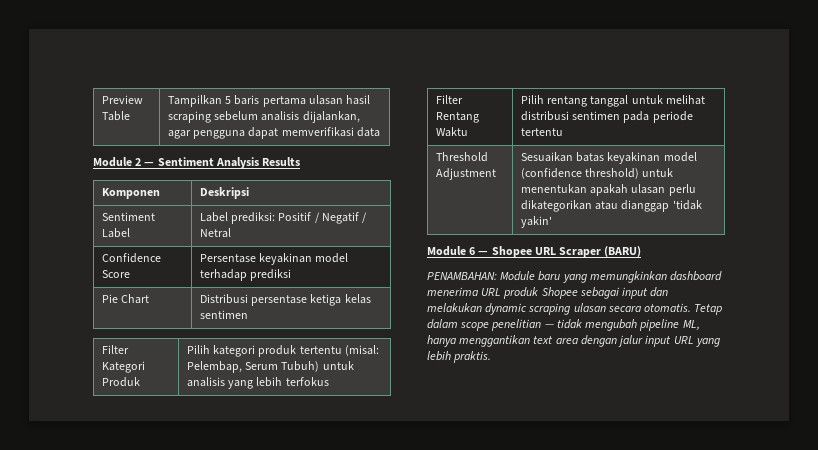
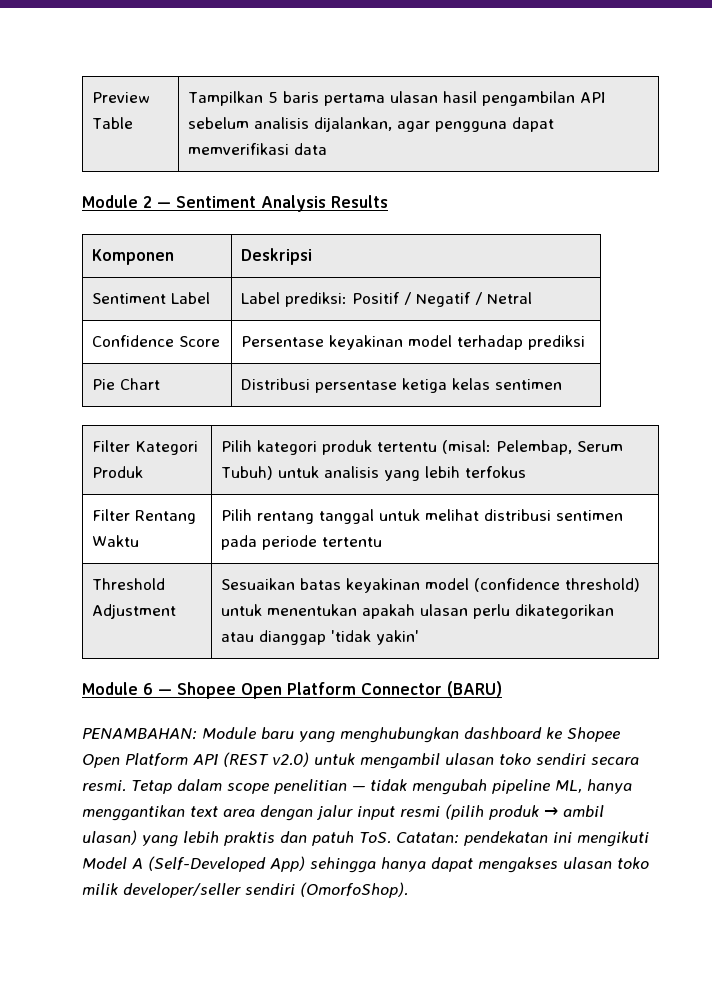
- Preview Table | Tampilkan 5 baris pertama ulasan hasil scraping sebelum analisis dijalankan, agar pengguna dapat memverifikasi data
+ Preview Table | Tampilkan 5 baris pertama ulasan hasil pengambilan API sebelum analisis dijalankan, agar pengguna dapat memverifikasi data
- Module 6 — Shopee URL Scraper (BARU)
+ Module 6 — Shopee Open Platform Connector (BARU)
- PENAMBAHAN: Module baru yang memungkinkan dashboard menerima URL produk Shopee sebagai input dan melakukan dynamic scraping ulasan secara otomatis.
+ PENAMBAHAN: Module baru yang menghubungkan dashboard ke Shopee Open Platform API (REST v2.0) untuk mengambil ulasan toko sendiri secara resmi.
- Tetap dalam scope penelitian — tidak mengubah pipeline ML, hanya menggantikan text area dengan jalur input URL yang lebih praktis.
+ Tetap dalam scope penelitian — tidak mengubah pipeline ML, hanya menggantikan text area dengan jalur input resmi (pilih produk → ambil ulasan) yang lebih praktis dan patuh ToS. Catatan: pendekatan ini mengikuti Model A (Self-Developed App) sehingga hanya dapat mengakses ulasan toko milik developer/seller sendiri (OmorfoShop).

